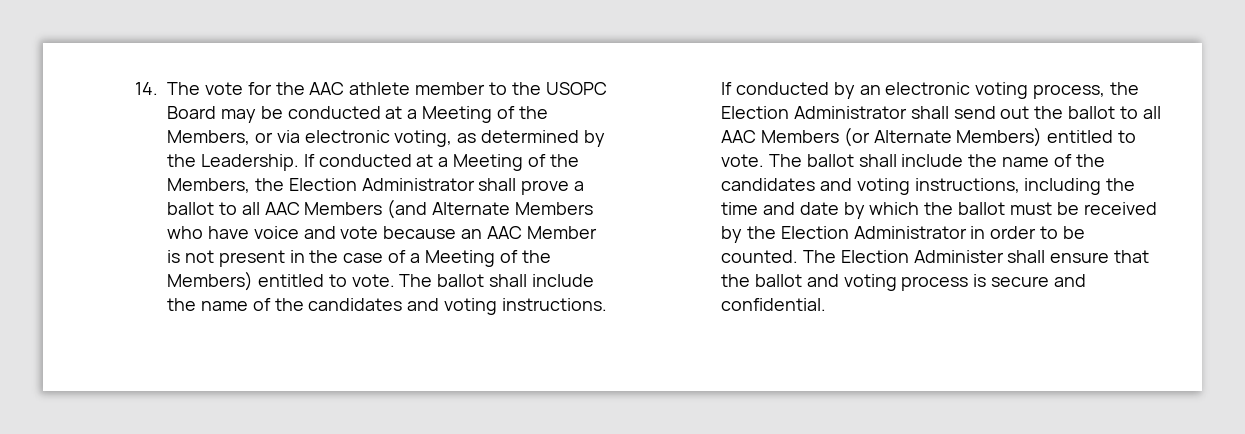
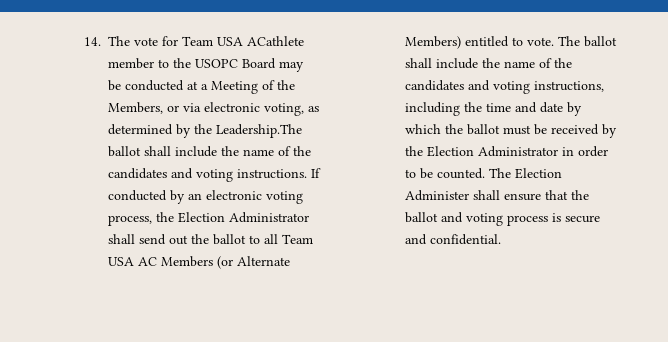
- 14. The vote for the AAC athlete member to the USOPC Board may be conducted at a Meeting of the Members, or via electronic voting, as determined by the Leadership. If conducted at a Meeting of the Members, the Election Administrator shall prove a ballot to all AAC Members (and Alternate Members who have voice and vote because an AAC Member is not present in the case of a Meeting of the Members) entitled to vote. The ballot shall include the name of the candidates and voting instructions.
+ 14. The vote for Team USA ACathlete member to the USOPC Board may be conducted at a Meeting of the Members, or via electronic voting, as determined by the Leadership.The ballot shall include the name of the candidates and voting instructions.
- If conducted by an electronic voting process, the Election Administrator shall send out the ballot to all AAC Members (or Alternate Members) entitled to vote.
+ If conducted by an electronic voting process, the Election Administrator shall send out the ballot to all Team USA AC Members (or Alternate Members) entitled to vote.

